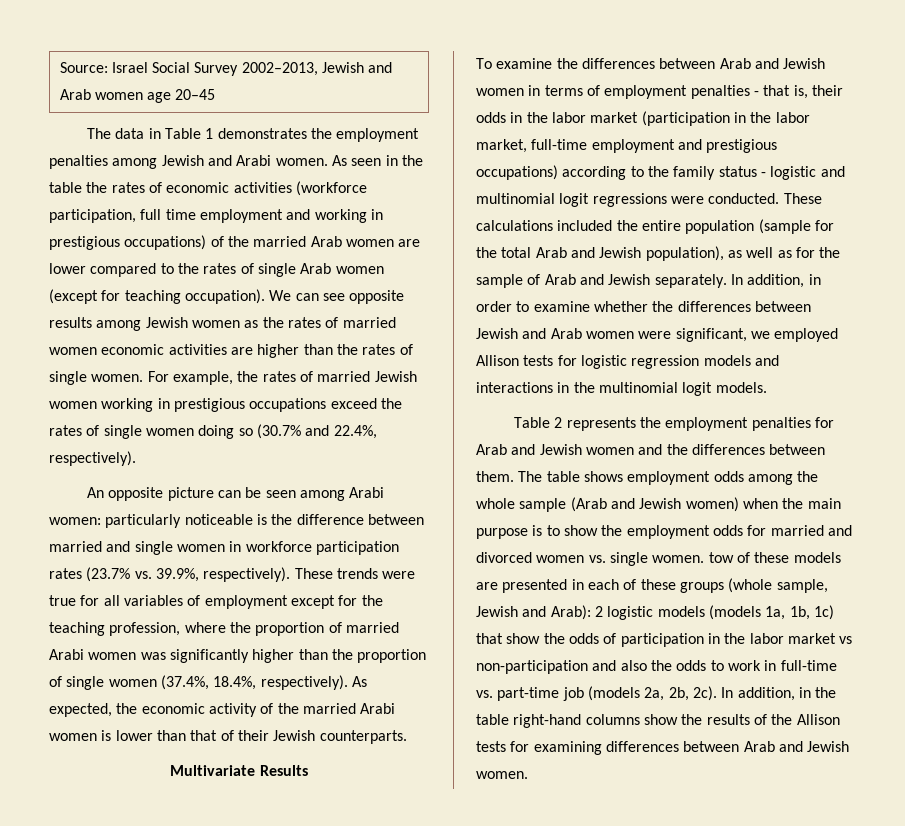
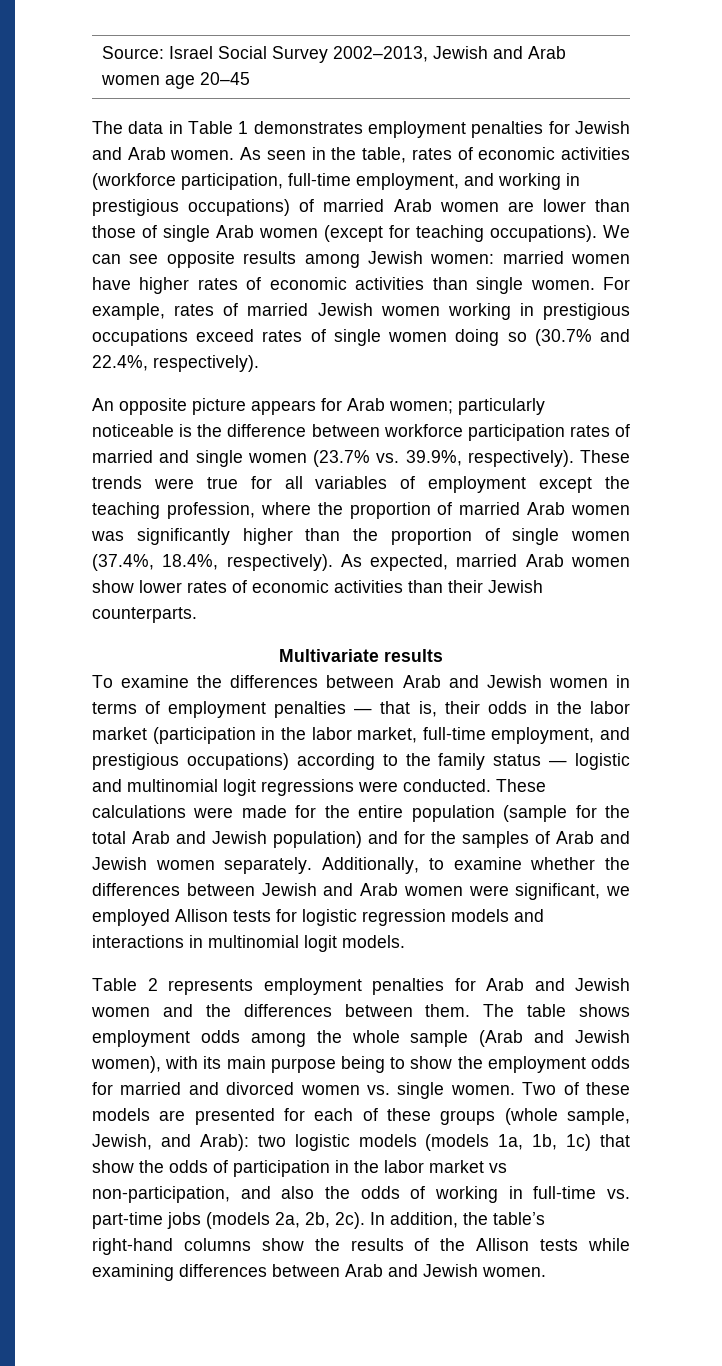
- The data in Table 1 demonstrates the employment penalties among Jewish and Arabi women.
+ The data in Table 1 demonstrates employment penalties for Jewish and Arab women.
- As seen in the table the rates of economic activities (workforce participation, full time employment and working in prestigious occupations) of the married Arab women are lower compared to the rates of single Arab women (except for teaching occupation).
+ As seen in the table, rates of economic activities (workforce participation, full-time employment, and working in prestigious occupations) of married Arab women are lower than those of single Arab women (except for teaching occupations).
- We can see opposite results among Jewish women as the rates of married women economic activities are higher than the rates of single women.
+ We can see opposite results among Jewish women: married women have higher rates of economic activities than single women.
- For example, the rates of married Jewish women working in prestigious occupations exceed the rates of single women doing so (30.7% and 22.4%, respectively).
+ For example, rates of married Jewish women working in prestigious occupations exceed rates of single women doing so (30.7% and 22.4%, respectively).
- An opposite picture can be seen among Arabi women: particularly noticeable is the difference between married and single women in workforce participation rates (23.7% vs. 39.9%, respectively).
+ An opposite picture appears for Arab women; particularly noticeable is the difference between workforce participation rates of married and single women (23.7% vs. 39.9%, respectively).
- These trends were true for all variables of employment except for the teaching profession, where the proportion of married Arabi women was significantly higher than the proportion of single women (37.4%, 18.4%, respectively).
+ These trends were true for all variables of employment except the teaching profession, where the proportion of married Arab women was significantly higher than the proportion of single women (37.4%, 18.4%, respectively).
- As expected, the economic activity of the married Arabi women is lower than that of their Jewish counterparts.
+ As expected, married Arab women show lower rates of economic activities than their Jewish counterparts.
- Multivariate Results
+ Multivariate results
- To examine the differences between Arab and Jewish women in terms of employment penalties - that is, their odds in the labor market (participation in the labor market, full-time employment and prestigious occupations) according to the family status - logistic and multinomial logit regressions were conducted.
+ To examine the differences between Arab and Jewish women in terms of employment penalties — that is, their odds in the labor market (participation in the labor market, full-time employment, and prestigious occupations) according to the family status — logistic and multinomial logit regressions were conducted.
- These calculations included the entire population (sample for the total Arab and Jewish population), as well as for the sample of Arab and Jewish separately. In addition, in order to examine whether the differences between Jewish and Arab women were significant, we employed Allison tests for logistic regression models and interactions in the multinomial logit models.
+ These calculations were made for the entire population (sample for the total Arab and Jewish population) and for the samples of Arab and Jewish women separately. Additionally, to examine whether the differences between Jewish and Arab women were significant, we employed Allison tests for logistic regression models and interactions in multinomial logit models.
- Table 2 represents the employment penalties for Arab and Jewish women and the differences between them.
+ Table 2 represents employment penalties for Arab and Jewish women and the differences between them.
- The table shows employment odds among the whole sample (Arab and Jewish women) when the main purpose is to show the employment odds for married and divorced women vs. single women. tow of these models are presented in each of these groups (whole sample, Jewish and Arab):
+ The table shows employment odds among the whole sample (Arab and Jewish women), with its main purpose being to show the employment odds for married and divorced women vs. single women. Two of these models are presented for each of these groups (whole sample, Jewish, and Arab):
- 2 logistic models (models 1a, 1b, 1c) that show the odds of participation in the labor market vs non-participation and also the odds to work in full-time vs. part-time job (models 2a, 2b, 2c).
+ two logistic models (models 1a, 1b, 1c) that show the odds of participation in the labor market vs non-participation, and also the odds of working in full-time vs. part-time jobs (models 2a, 2b, 2c).
- In addition, in the table right-hand columns show the results of the Allison tests for examining differences between Arab and Jewish women.
+ In addition, the table’s right-hand columns show the results of the Allison tests while examining differences between Arab and Jewish women.

